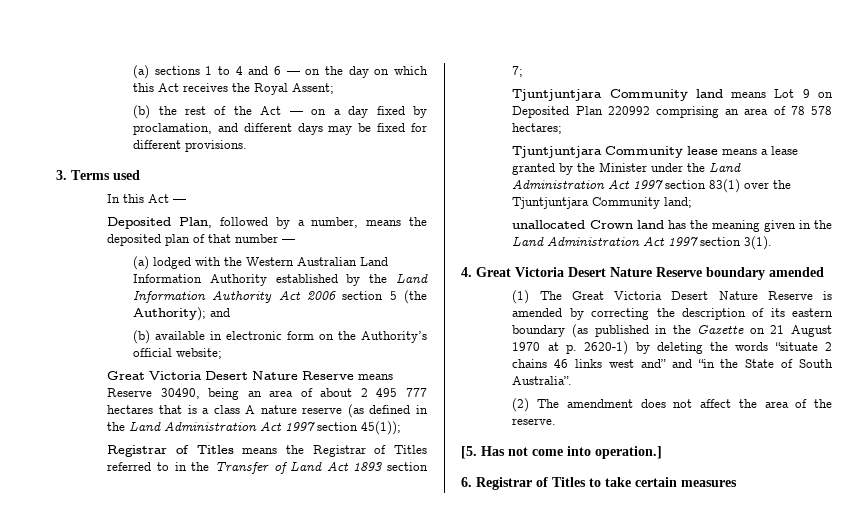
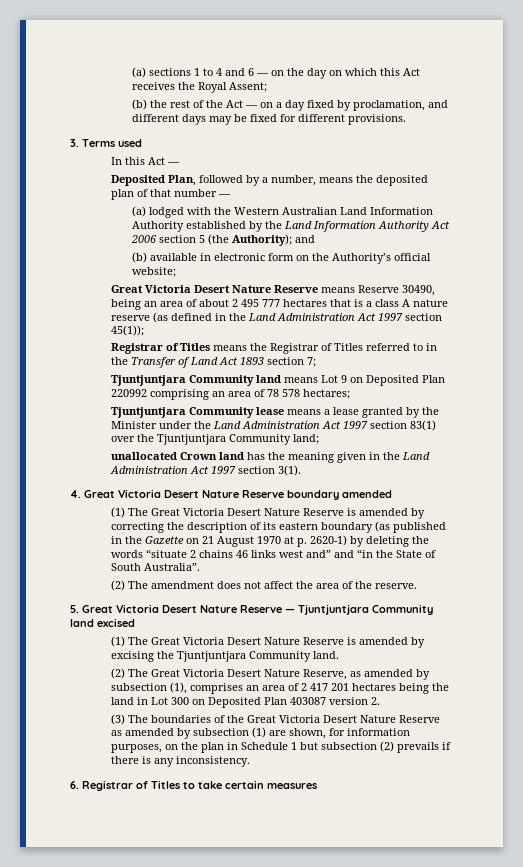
- [5. Has not come into operation.]
+ 5. Great Victoria Desert Nature Reserve — Tjuntjuntjara Community land excised
+ (1) The Great Victoria Desert Nature Reserve is amended by excising the Tjuntjuntjara Community land.
+ (2) The Great Victoria Desert Nature Reserve, as amended by subsection (1), comprises an area of 2 417 201 hectares being the land in Lot 300 on Deposited Plan 403087 version 2.
+ (3) The boundaries of the Great Victoria Desert Nature Reserve as amended by subsection (1) are shown, for information purposes, on the plan in Schedule 1 but subsection (2) prevails if there is any inconsistency.

